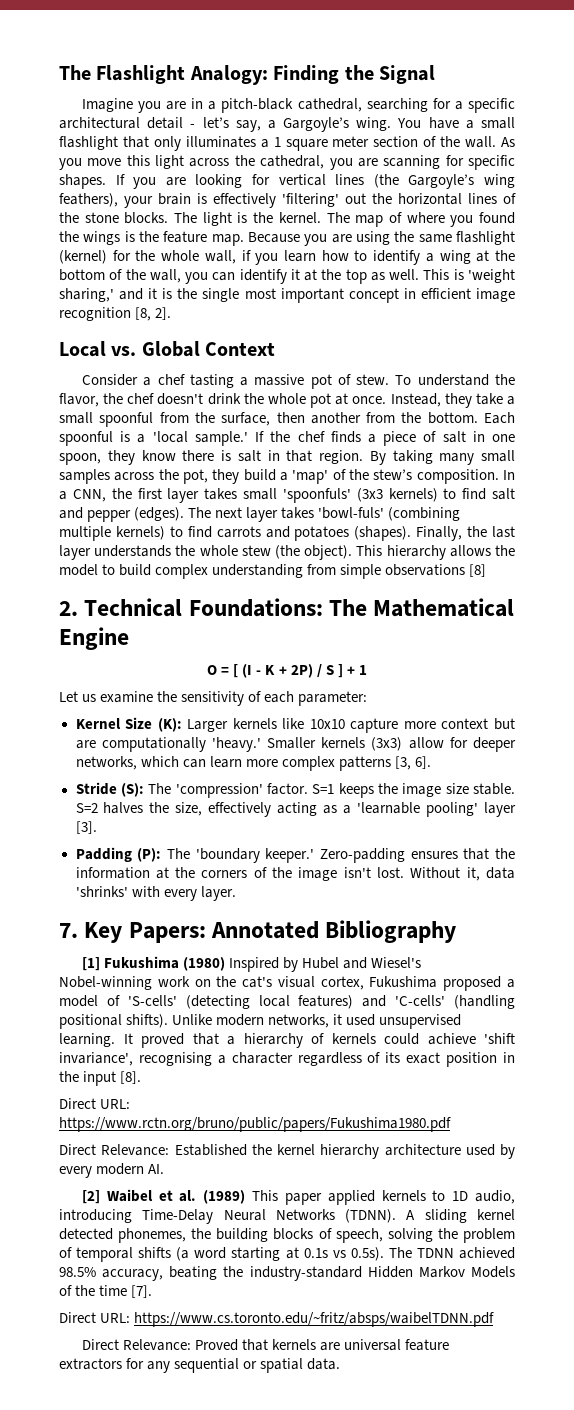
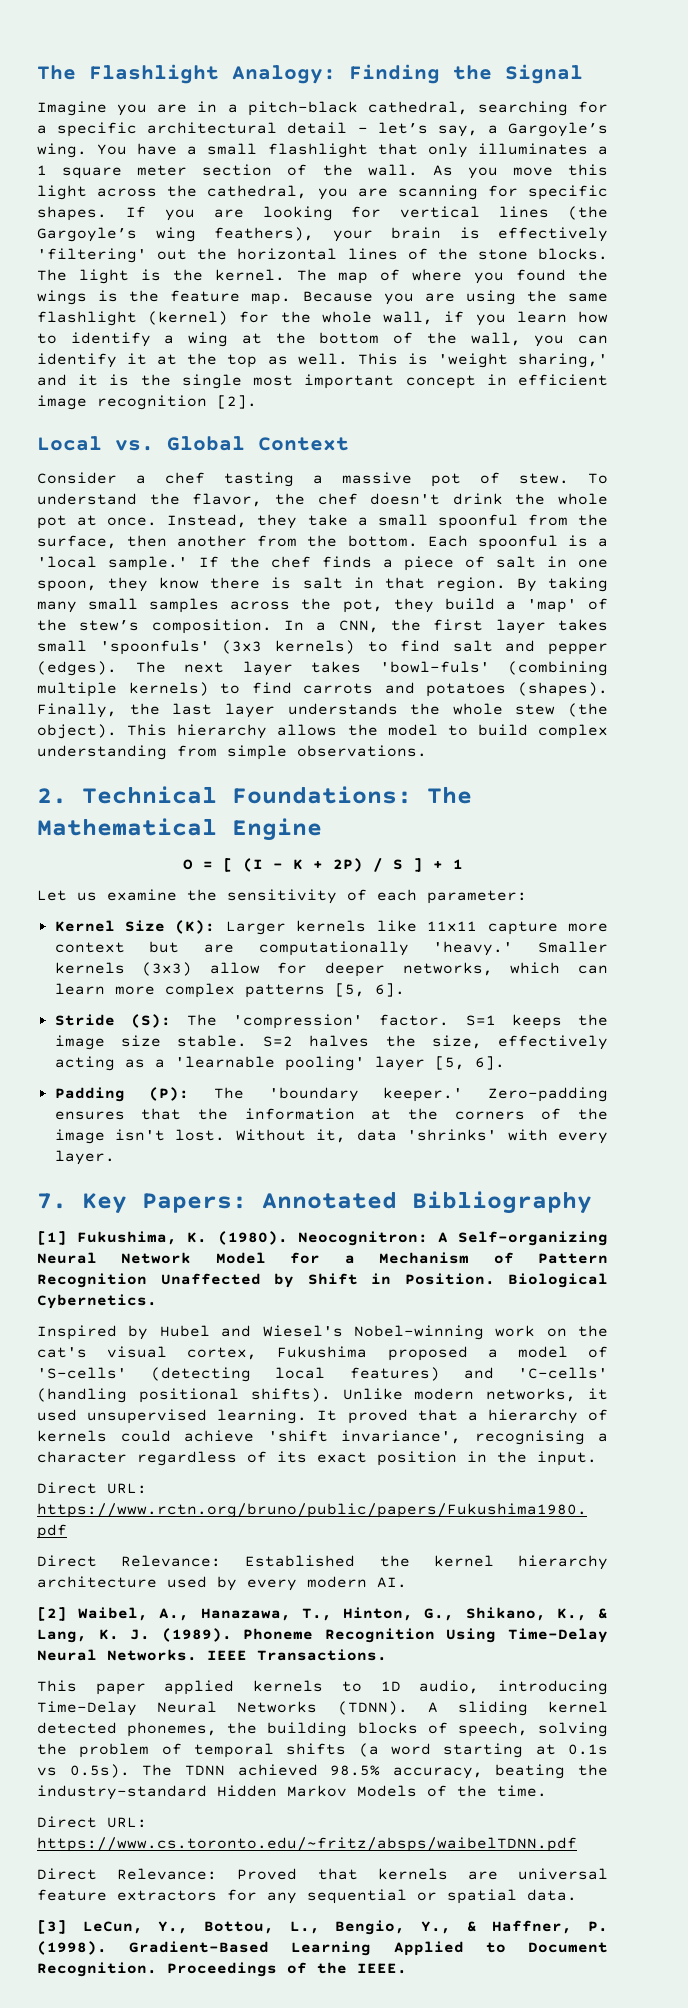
- This is 'weight sharing,' and it is the single most important concept in efficient image recognition [8, 2].
+ This is 'weight sharing,' and it is the single most important concept in efficient image recognition [2].
- This hierarchy allows the model to build complex understanding from simple observations [8]
+ This hierarchy allows the model to build complex understanding from simple observations.
- Kernel Size (K): Larger kernels like 10x10 capture more context but are computationally 'heavy.'
+ Kernel Size (K): Larger kernels like 11x11 capture more context but are computationally 'heavy.'
- Smaller kernels (3x3) allow for deeper networks, which can learn more complex patterns [3, 6].
+ Smaller kernels (3x3) allow for deeper networks, which can learn more complex patterns [5, 6].
- S=2 halves the size, effectively acting as a 'learnable pooling' layer [3].
+ S=2 halves the size, effectively acting as a 'learnable pooling' layer [5, 6].
- [1] Fukushima (1980) Inspired by Hubel and Wiesel's Nobel-winning work on the cat's visual cortex, Fukushima proposed a model of 'S-cells' (detecting local features) and 'C-cells' (handling positional shifts).
+ [1] Fukushima, K. (1980). Neocognitron: A Self-organizing Neural Network Model for a Mechanism of Pattern Recognition Unaffected by Shift in Position. Biological Cybernetics.
+ Inspired by Hubel and Wiesel's Nobel-winning work on the cat's visual cortex, Fukushima proposed a model of 'S-cells' (detecting local features) and 'C-cells' (handling positional shifts).
- It proved that a hierarchy of kernels could achieve 'shift invariance', recognising a character regardless of its exact position in the input [8].
+ It proved that a hierarchy of kernels could achieve 'shift invariance', recognising a character regardless of its exact position in the input.
- [2] Waibel et al. (1989) This paper applied kernels to 1D audio, introducing Time-Delay Neural Networks (TDNN).
+ [2] Waibel, A., Hanazawa, T., Hinton, G., Shikano, K., & Lang, K. J. (1989). Phoneme Recognition Using Time-Delay Neural Networks. IEEE Transactions.
+ This paper applied kernels to 1D audio, introducing Time-Delay Neural Networks (TDNN).
- A sliding kernel detected phonemes, the building blocks of speech, solving the problem of temporal shifts (a word starting at 0.1s vs 0.5s). The TDNN achieved 98.5% accuracy, beating the industry-standard Hidden Markov Models of the time [7].
+ A sliding kernel detected phonemes, the building blocks of speech, solving the problem of temporal shifts (a word starting at 0.1s vs 0.5s). The TDNN achieved 98.5% accuracy, beating the industry-standard Hidden Markov Models of the time.
+ [3] LeCun, Y., Bottou, L., Bengio, Y., & Haffner, P. (1998). Gradient-Based Learning Applied to Document Recognition. Proceedings of the IEEE.

